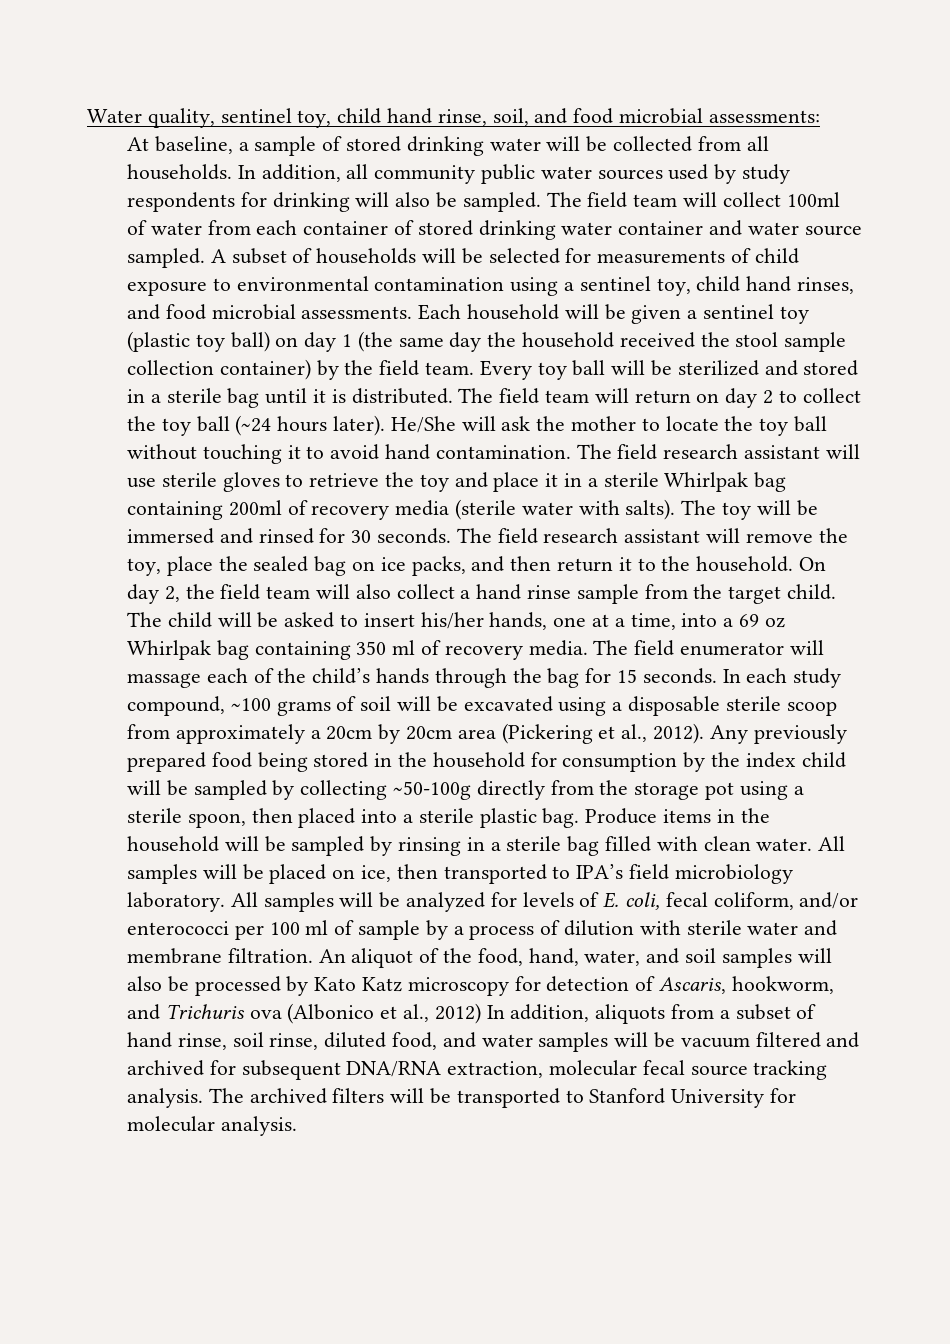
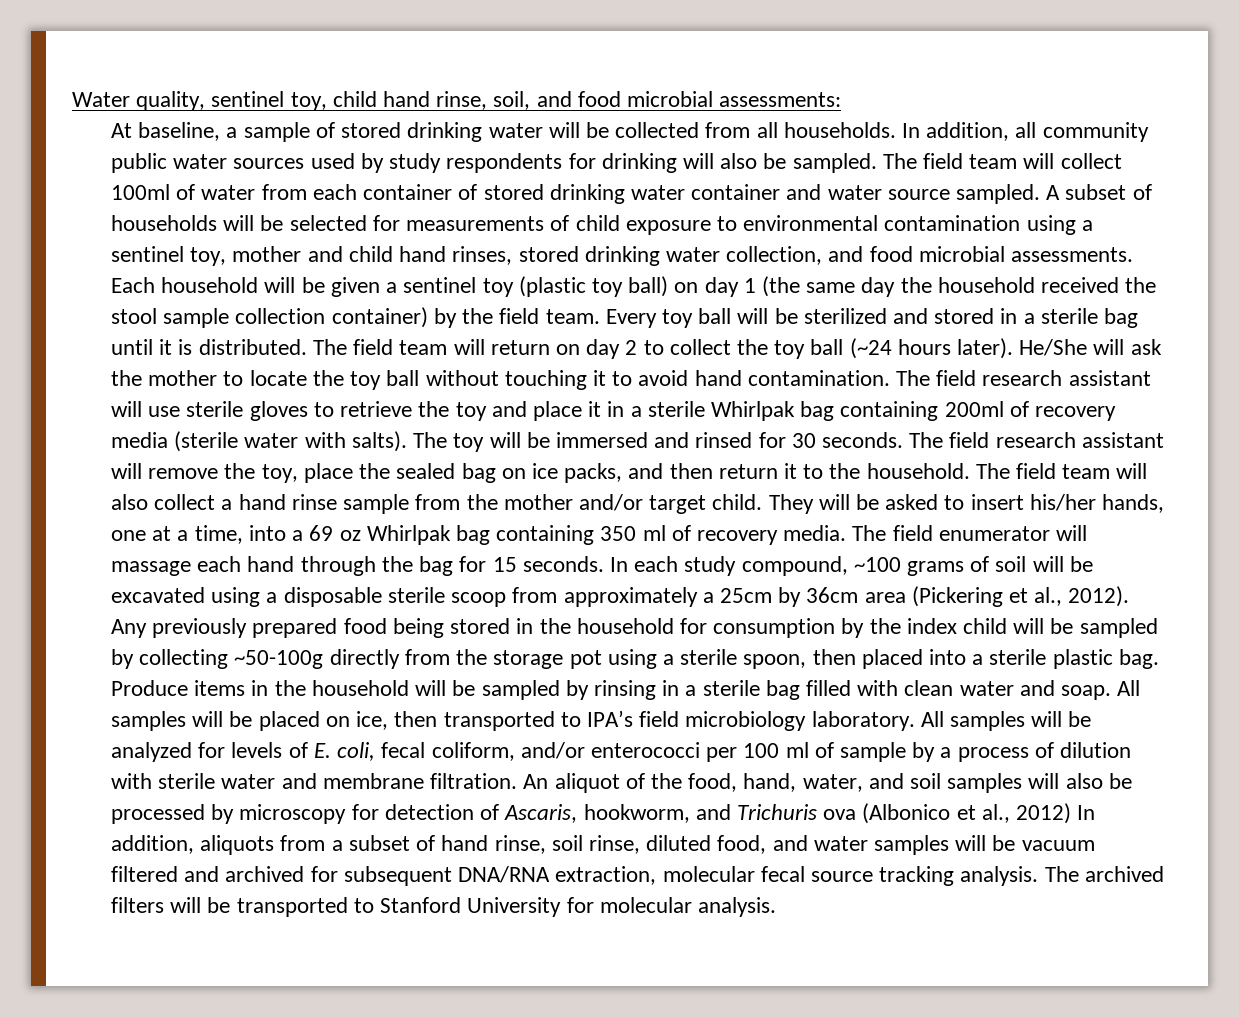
- A subset of households will be selected for measurements of child exposure to environmental contamination using a sentinel toy, child hand rinses, and food microbial assessments.
+ A subset of households will be selected for measurements of child exposure to environmental contamination using a sentinel toy, mother and child hand rinses, stored drinking water collection, and food microbial assessments.
- On day 2, the field team will also collect a hand rinse sample from the target child. The child will be asked to insert his/her hands, one at a time, into a 69 oz Whirlpak bag containing 350 ml of recovery media.
+ The field team will also collect a hand rinse sample from the mother and/or target child. They will be asked to insert his/her hands, one at a time, into a 69 oz Whirlpak bag containing 350 ml of recovery media.
- The field enumerator will massage each of the child’s hands through the bag for 15 seconds.
+ The field enumerator will massage each hand through the bag for 15 seconds.
- In each study compound, ~100 grams of soil will be excavated using a disposable sterile scoop from approximately a 20cm by 20cm area (Pickering et al., 2012).
+ In each study compound, ~100 grams of soil will be excavated using a disposable sterile scoop from approximately a 25cm by 36cm area (Pickering et al., 2012).
- Produce items in the household will be sampled by rinsing in a sterile bag filled with clean water.
+ Produce items in the household will be sampled by rinsing in a sterile bag filled with clean water and soap.
- An aliquot of the food, hand, water, and soil samples will also be processed by Kato Katz microscopy for detection of Ascaris, hookworm, and Trichuris ova (Albonico et al., 2012) In addition, aliquots from a subset of hand rinse, soil rinse, diluted food, and water samples will be vacuum filtered and archived for subsequent DNA/RNA extraction, molecular fecal source tracking analysis.
+ An aliquot of the food, hand, water, and soil samples will also be processed by microscopy for detection of Ascaris, hookworm, and Trichuris ova (Albonico et al., 2012) In addition, aliquots from a subset of hand rinse, soil rinse, diluted food, and water samples will be vacuum filtered and archived for subsequent DNA/RNA extraction, molecular fecal source tracking analysis.

